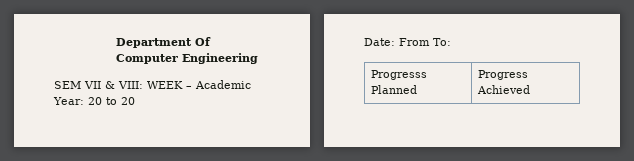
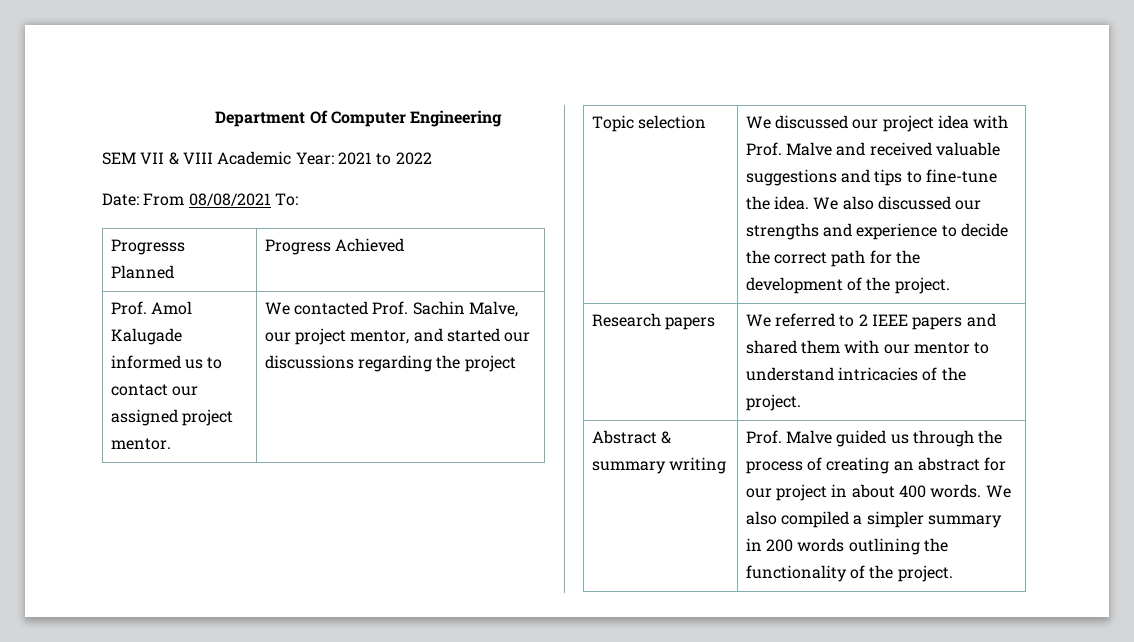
- SEM VII & VIII: WEEK – Academic Year: 20 to 20
+ SEM VII & VIII Academic Year: 2021 to 2022
- Date: From To:
+ Date: From 08/08/2021 To:
+ Prof. Amol Kalugade informed us to contact our assigned project mentor. | We contacted Prof. Sachin Malve, our project mentor, and started our discussions regarding the project
+ Topic selection | We discussed our project idea with Prof. Malve and received valuable suggestions and tips to fine-tune the idea. We also discussed our strengths and experience to decide the correct path for the development of the project.
+ Research papers | We referred to 2 IEEE papers and shared them with our mentor to understand intricacies of the project.
+ Abstract & summary writing | Prof. Malve guided us through the process of creating an abstract for our project in about 400 words. We also compiled a simpler summary in 200 words outlining the functionality of the project.

